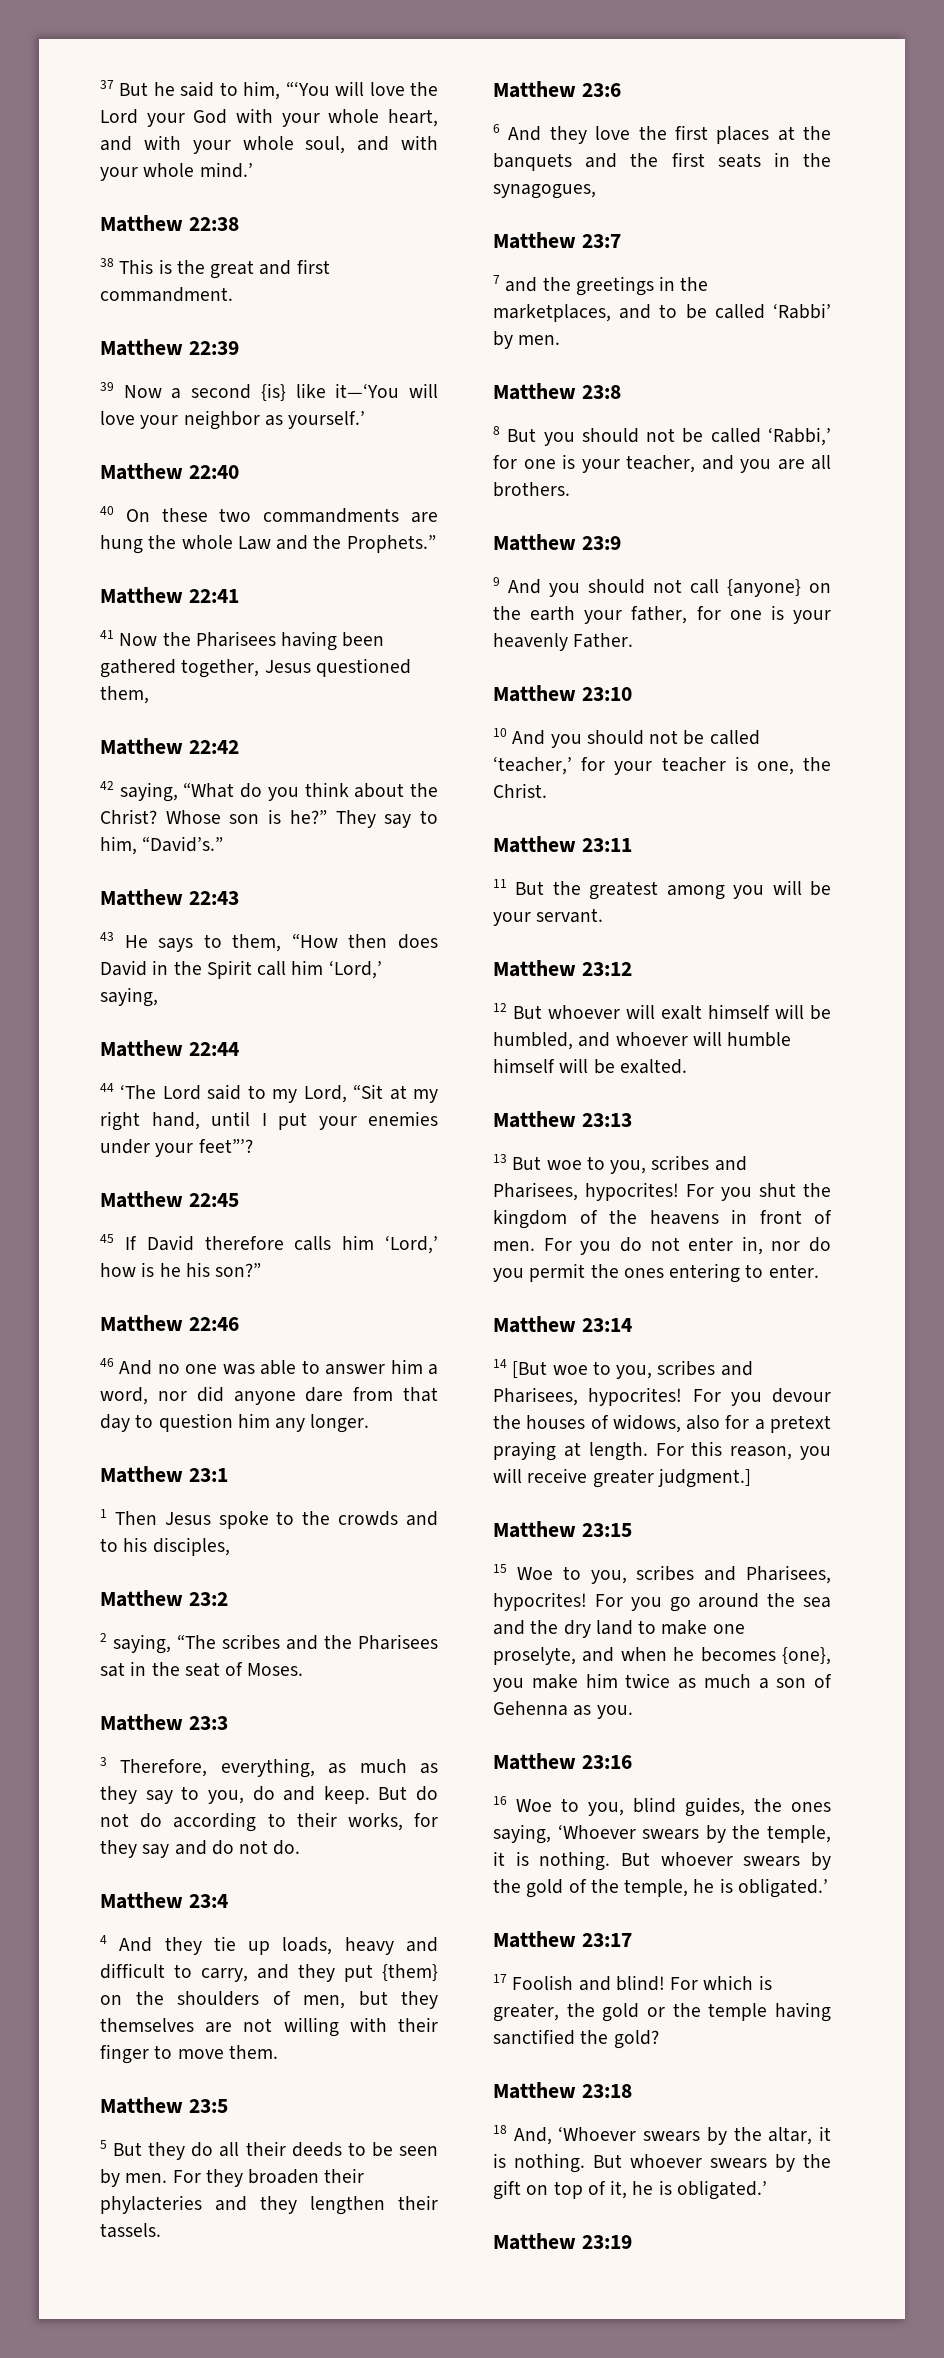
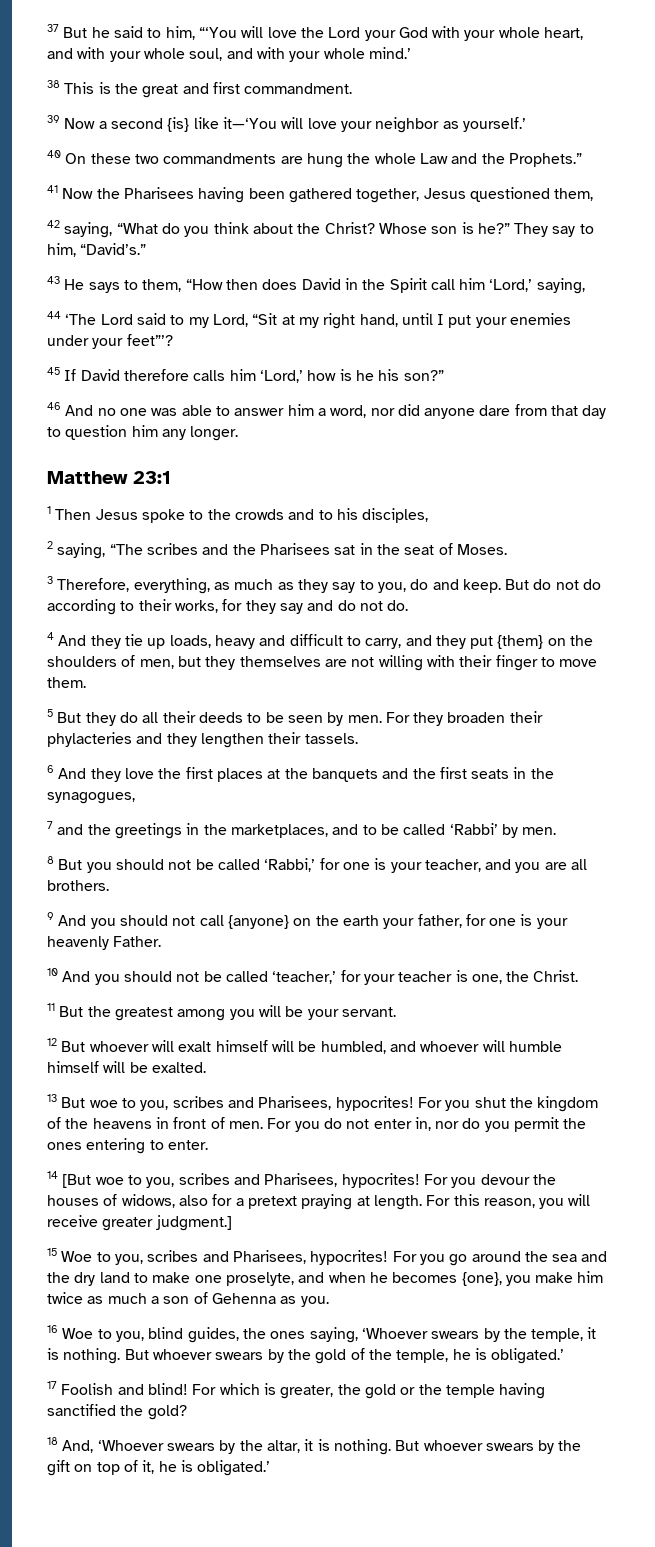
- Matthew 22:38
- Matthew 22:39
- Matthew 22:40
- Matthew 22:41
- Matthew 22:42
- Matthew 22:43
- Matthew 22:44
- Matthew 22:45
- Matthew 22:46
- Matthew 23:2
- Matthew 23:3
- Matthew 23:4
- Matthew 23:5
- Matthew 23:6
- Matthew 23:7
- Matthew 23:8
- Matthew 23:9
- Matthew 23:10
- Matthew 23:11
- Matthew 23:12
- Matthew 23:13
- Matthew 23:14
- Matthew 23:15
- Matthew 23:16
- Matthew 23:17
- Matthew 23:18
- Matthew 23:19

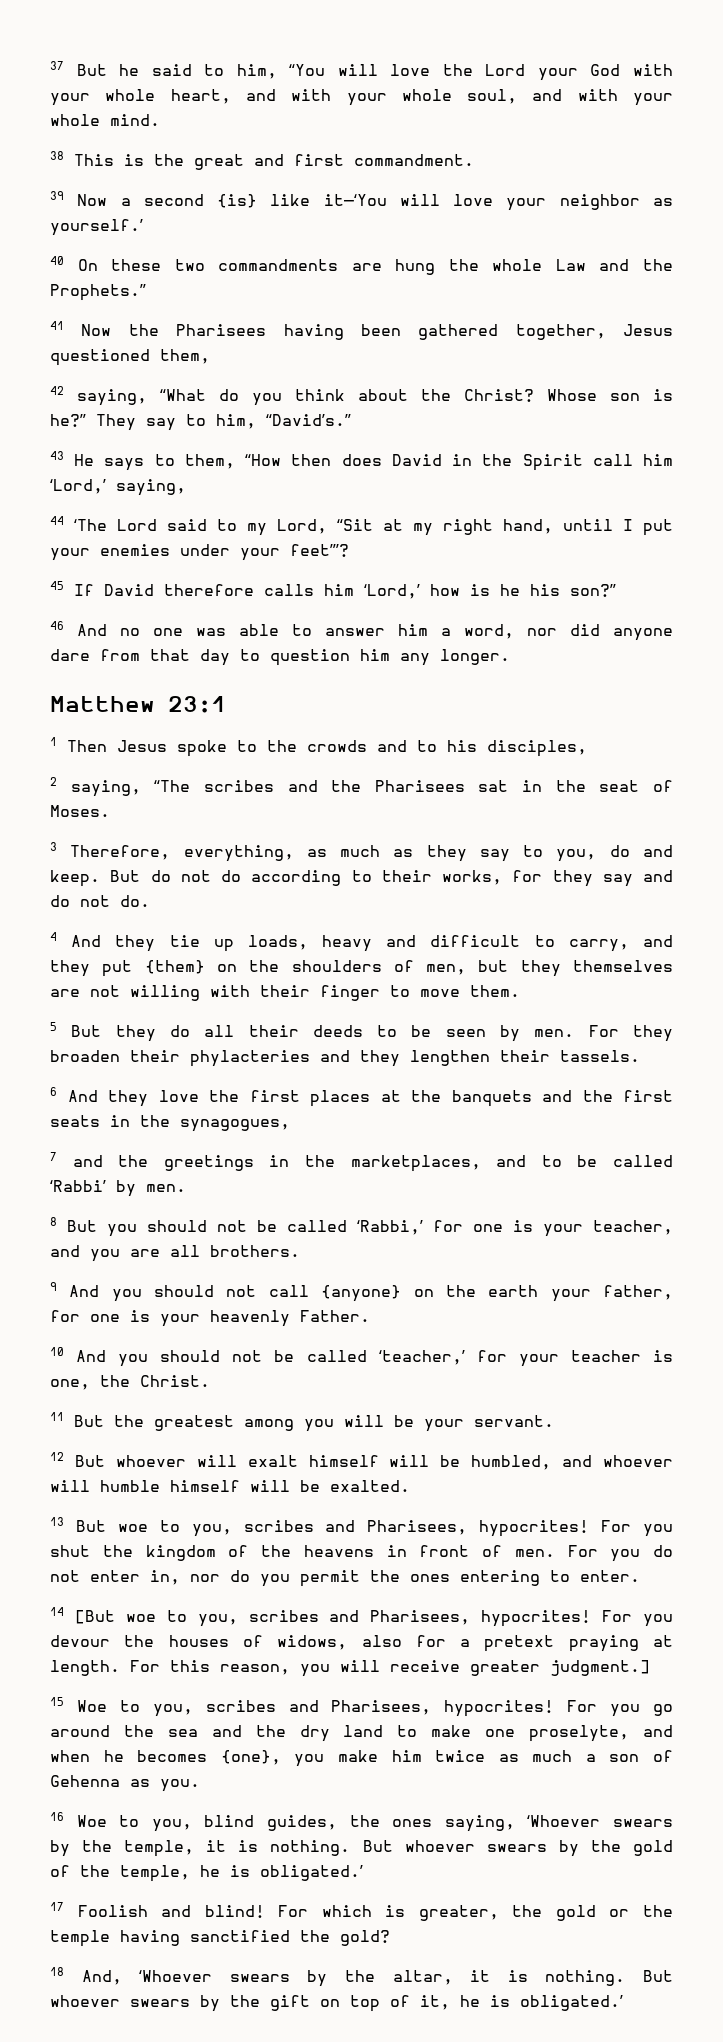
- 37 But he said to him, “‘You will love the Lord your God with your whole heart, and with your whole soul, and with your whole mind.’
+ 37 But he said to him, “You will love the Lord your God with your whole heart, and with your whole soul, and with your whole mind.

